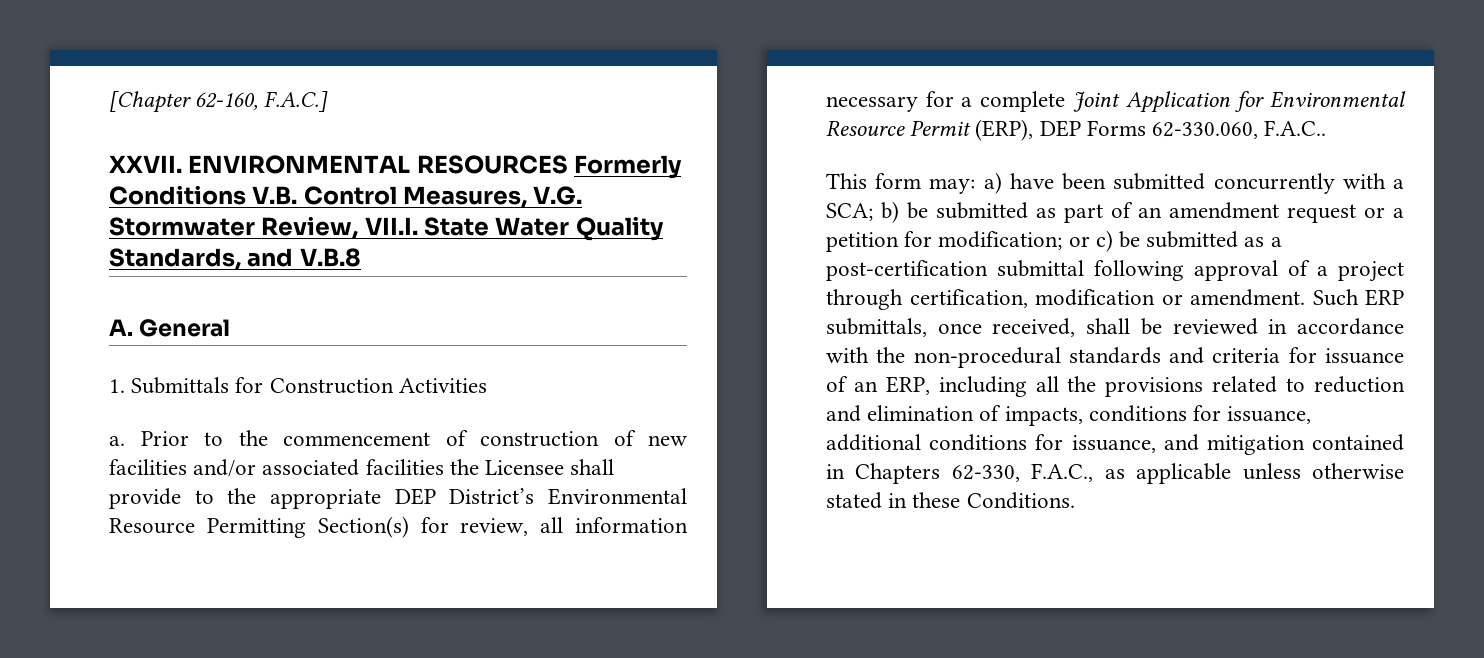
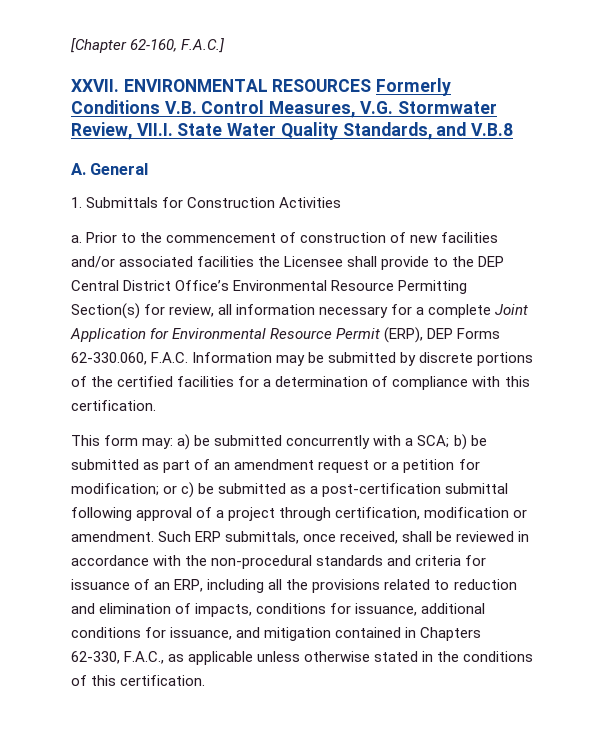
- Prior to the commencement of construction of new facilities and/or associated facilities the Licensee shall provide to the appropriate DEP District’s Environmental Resource Permitting Section(s) for review, all information necessary for a complete Joint Application for Environmental Resource Permit (ERP), DEP Forms 62-330.060, F.A.C..
+ Prior to the commencement of construction of new facilities and/or associated facilities the Licensee shall provide to the DEP Central District Office’s Environmental Resource Permitting Section(s) for review, all information necessary for a complete Joint Application for Environmental Resource Permit (ERP), DEP Forms 62-330.060, F.A.C. Information may be submitted by discrete portions of the certified facilities for a determination of compliance with this certification.
- This form may: a) have been submitted concurrently with a SCA; b) be submitted as part of an amendment request or a petition for modification; or c) be submitted as a post-certification submittal following approval of a project through certification, modification or amendment.
+ This form may: a) be submitted concurrently with a SCA; b) be submitted as part of an amendment request or a petition for modification; or c) be submitted as a post-certification submittal following approval of a project through certification, modification or amendment.
- Such ERP submittals, once received, shall be reviewed in accordance with the non-procedural standards and criteria for issuance of an ERP, including all the provisions related to reduction and elimination of impacts, conditions for issuance, additional conditions for issuance, and mitigation contained in Chapters 62-330, F.A.C., as applicable unless otherwise stated in these Conditions.
+ Such ERP submittals, once received, shall be reviewed in accordance with the non-procedural standards and criteria for issuance of an ERP, including all the provisions related to reduction and elimination of impacts, conditions for issuance, additional conditions for issuance, and mitigation contained in Chapters 62-330, F.A.C., as applicable unless otherwise stated in the conditions of this certification.

